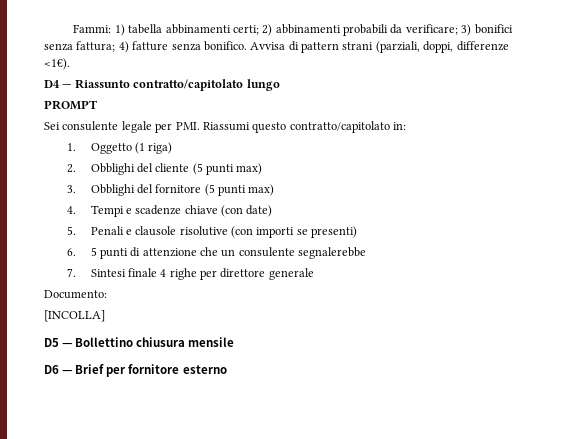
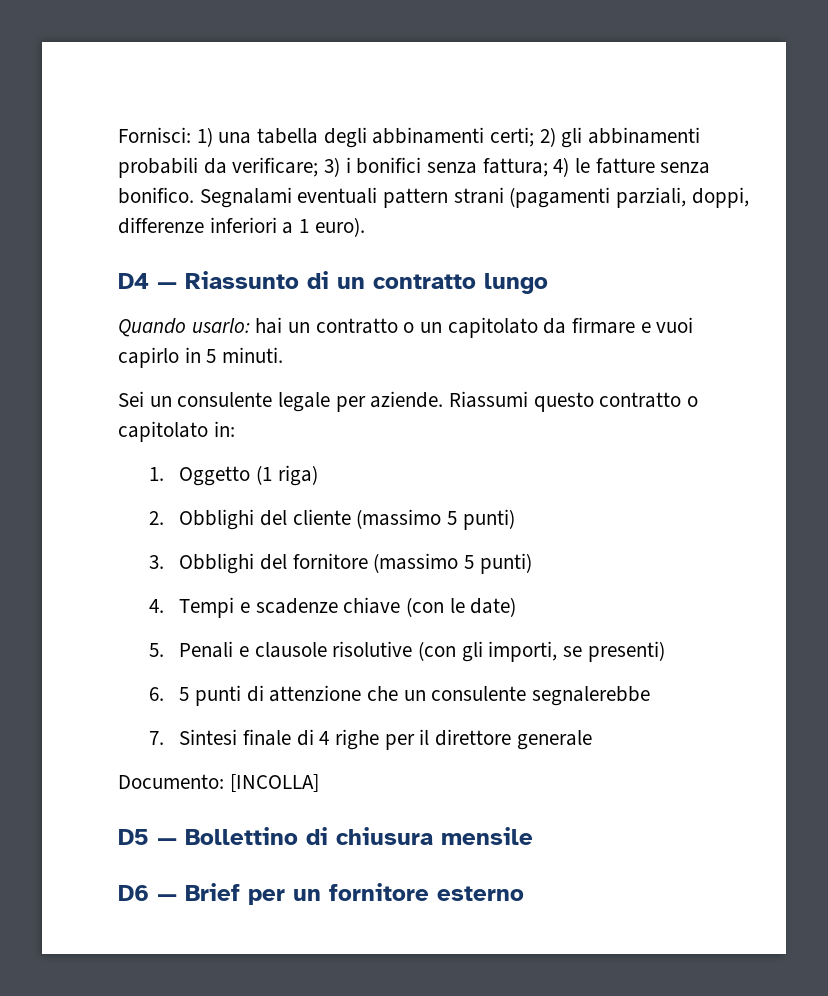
- Fammi: 1) tabella abbinamenti certi; 2) abbinamenti probabili da verificare; 3) bonifici senza fattura; 4) fatture senza bonifico.
+ Fornisci: 1) una tabella degli abbinamenti certi; 2) gli abbinamenti probabili da verificare; 3) i bonifici senza fattura; 4) le fatture senza bonifico.
- Avvisa di pattern strani (parziali, doppi, differenze <1€).
- D4 — Riassunto contratto/capitolato lungo
- PROMPT
+ Segnalami eventuali pattern strani (pagamenti parziali, doppi, differenze inferiori a 1 euro).
+ D4 — Riassunto di un contratto lungo
+ Quando usarlo: hai un contratto o un capitolato da firmare e vuoi capirlo in 5 minuti.
- Sei consulente legale per PMI. Riassumi questo contratto/capitolato in:
+ Sei un consulente legale per aziende. Riassumi questo contratto o capitolato in:
- 2. Obblighi del cliente (5 punti max)
+ 2. Obblighi del cliente (massimo 5 punti)
- 3. Obblighi del fornitore (5 punti max)
+ 3. Obblighi del fornitore (massimo 5 punti)
- 4. Tempi e scadenze chiave (con date)
+ 4. Tempi e scadenze chiave (con le date)
- 5. Penali e clausole risolutive (con importi se presenti)
+ 5. Penali e clausole risolutive (con gli importi, se presenti)
- 7. Sintesi finale 4 righe per direttore generale
+ 7. Sintesi finale di 4 righe per il direttore generale
- Documento:
- [INCOLLA]
+ Documento: [INCOLLA]
- D5 — Bollettino chiusura mensile
+ D5 — Bollettino di chiusura mensile
- D6 — Brief per fornitore esterno
+ D6 — Brief per un fornitore esterno

